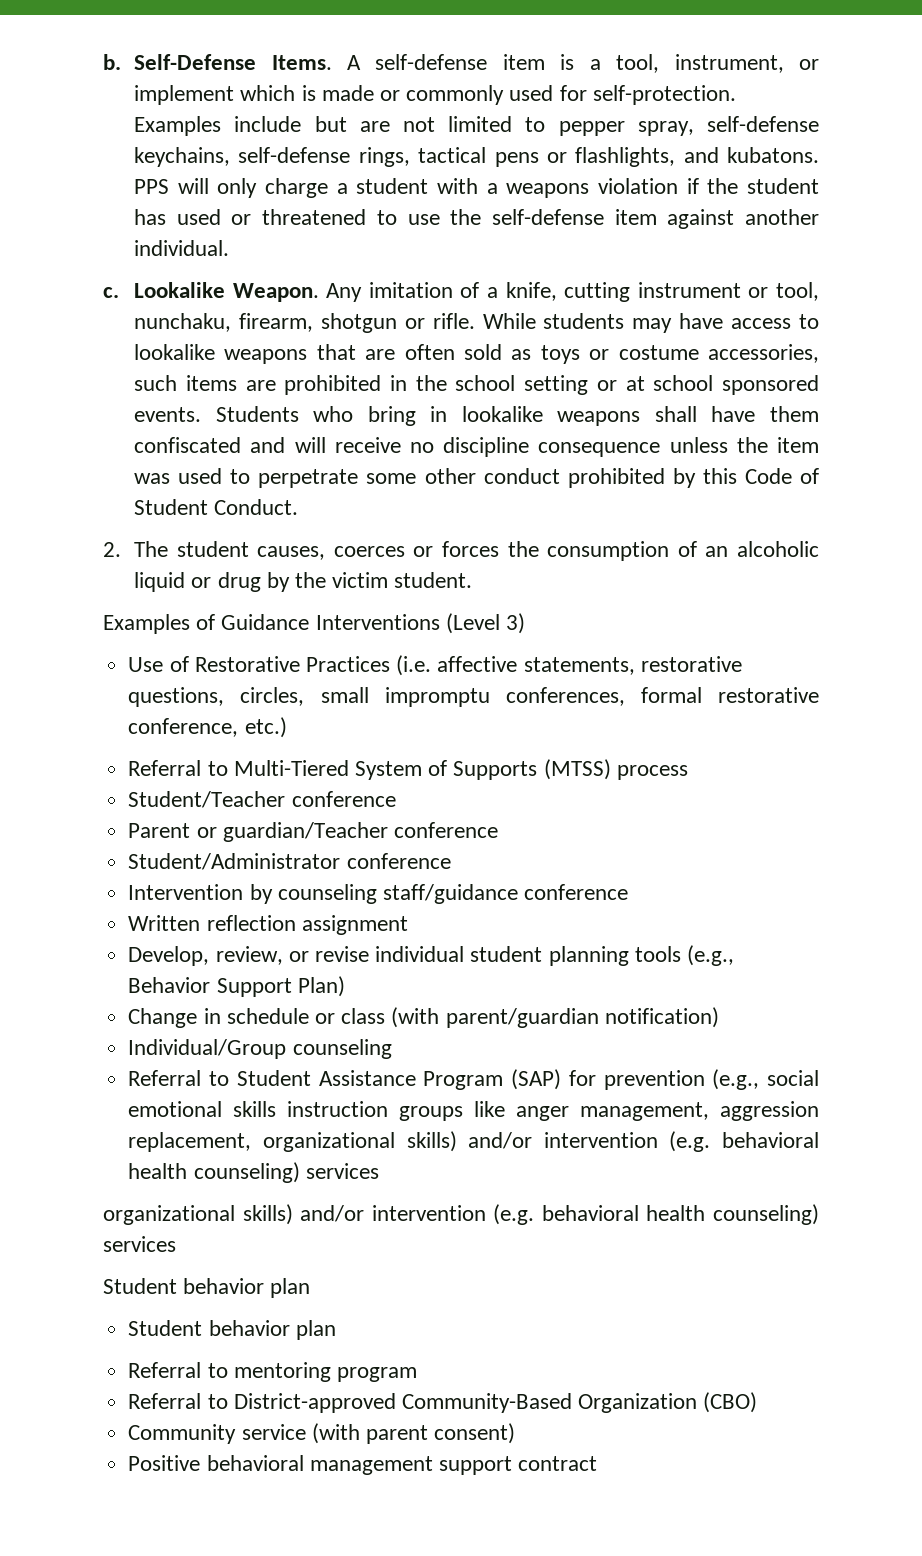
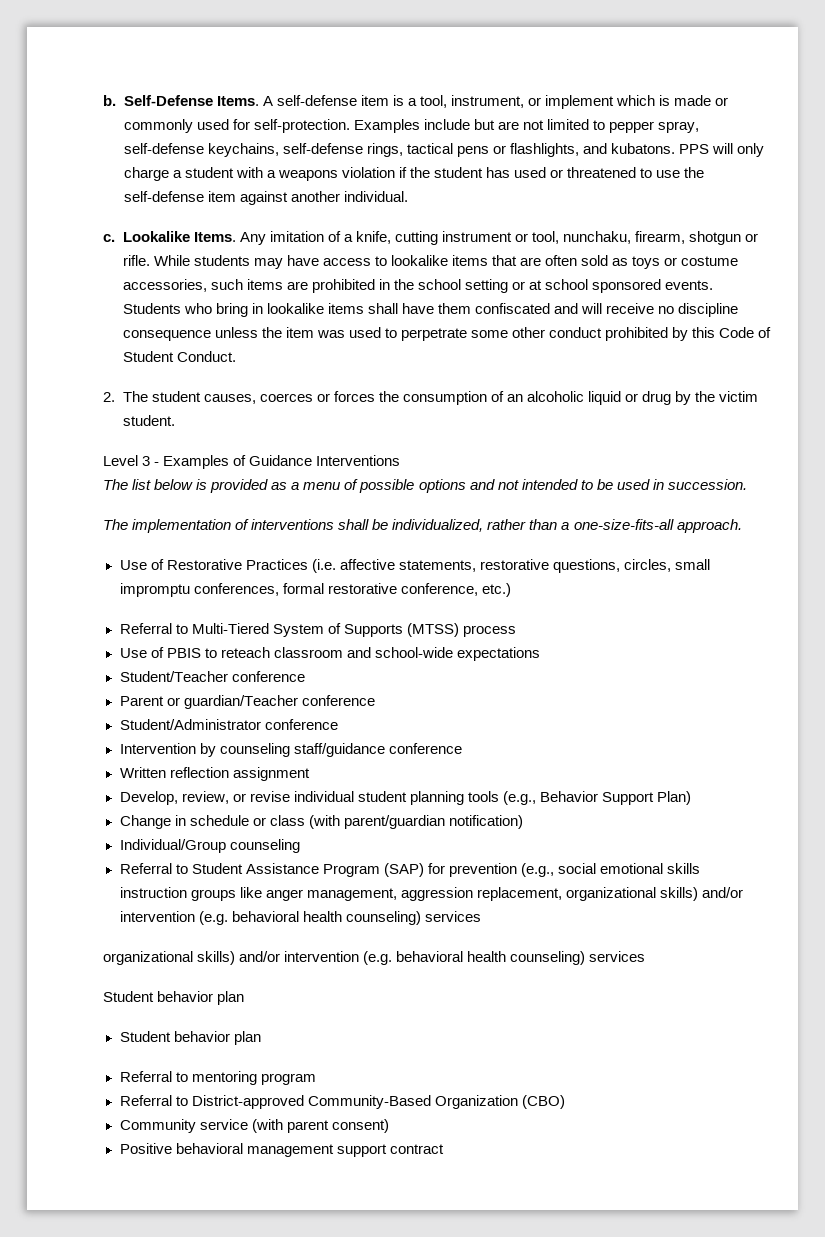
- Lookalike Weapon.
+ Lookalike Items.
- While students may have access to lookalike weapons that are often sold as toys or costume accessories, such items are prohibited in the school setting or at school sponsored events.
+ While students may have access to lookalike items that are often sold as toys or costume accessories, such items are prohibited in the school setting or at school sponsored events.
- Students who bring in lookalike weapons shall have them confiscated and will receive no discipline consequence unless the item was used to perpetrate some other conduct prohibited by this Code of Student Conduct.
+ Students who bring in lookalike items shall have them confiscated and will receive no discipline consequence unless the item was used to perpetrate some other conduct prohibited by this Code of Student Conduct.
- Examples of Guidance Interventions (Level 3)
+ Level 3 - Examples of Guidance Interventions
+ The list below is provided as a menu of possible options and not intended to be used in succession.
+ The implementation of interventions shall be individualized, rather than a one-size-fits-all approach.
+ Use of PBIS to reteach classroom and school-wide expectations

